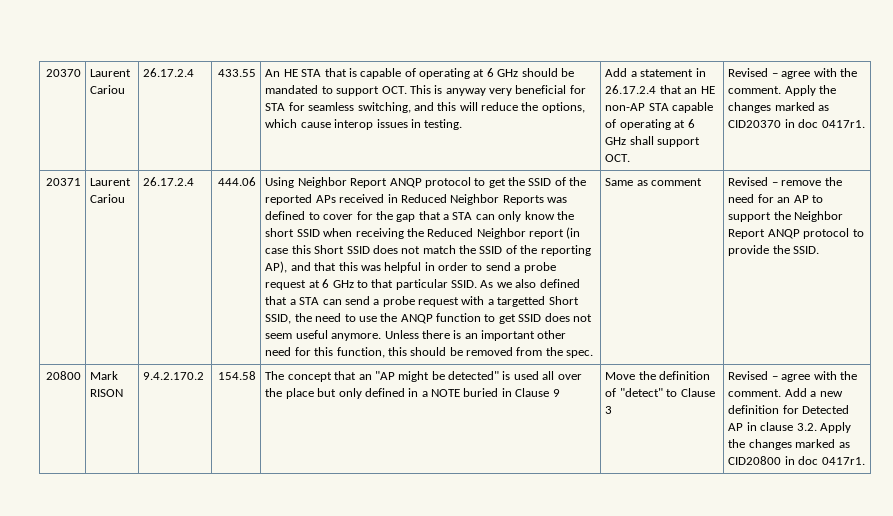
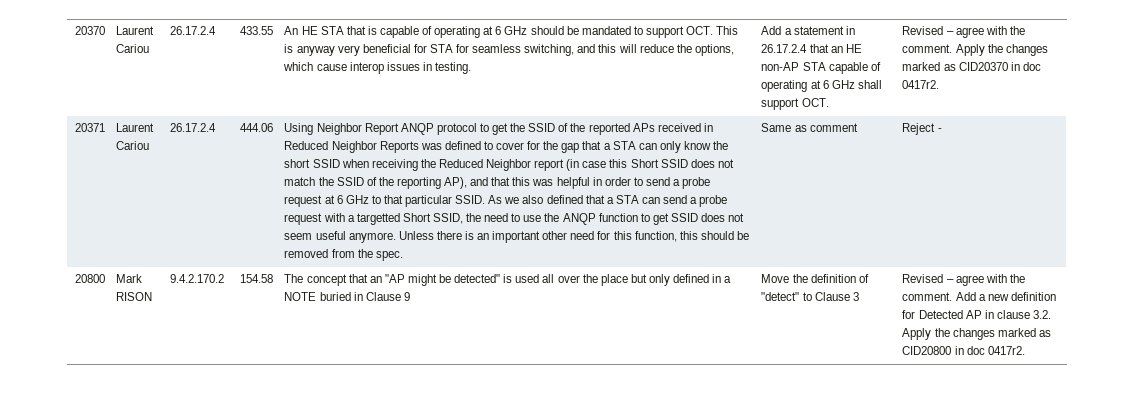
- Apply the changes marked as CID20370 in doc 0417r1.
+ Apply the changes marked as CID20370 in doc 0417r2.
- Revised – remove the need for an AP to support the Neighbor Report ANQP protocol to provide the SSID.
+ Reject -
- Add a new definition for Detected AP in clause 3.2. Apply the changes marked as CID20800 in doc 0417r1.
+ Add a new definition for Detected AP in clause 3.2. Apply the changes marked as CID20800 in doc 0417r2.

